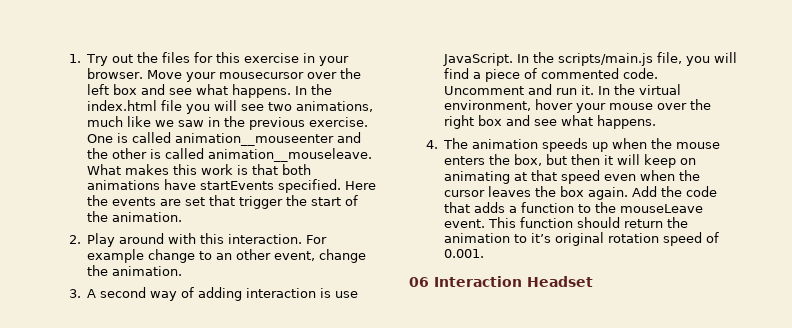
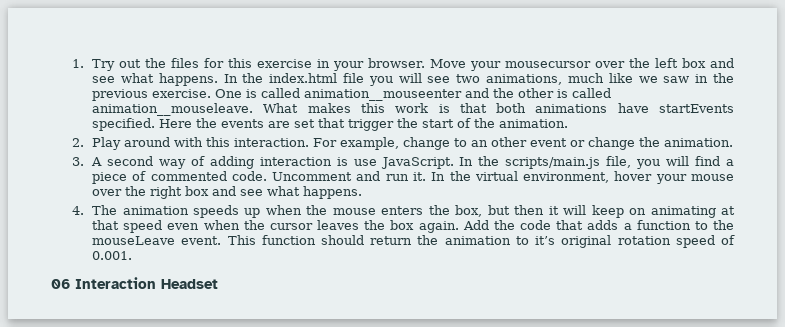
- For example change to an other event, change the animation.
+ For example, change to an other event or change the animation.

